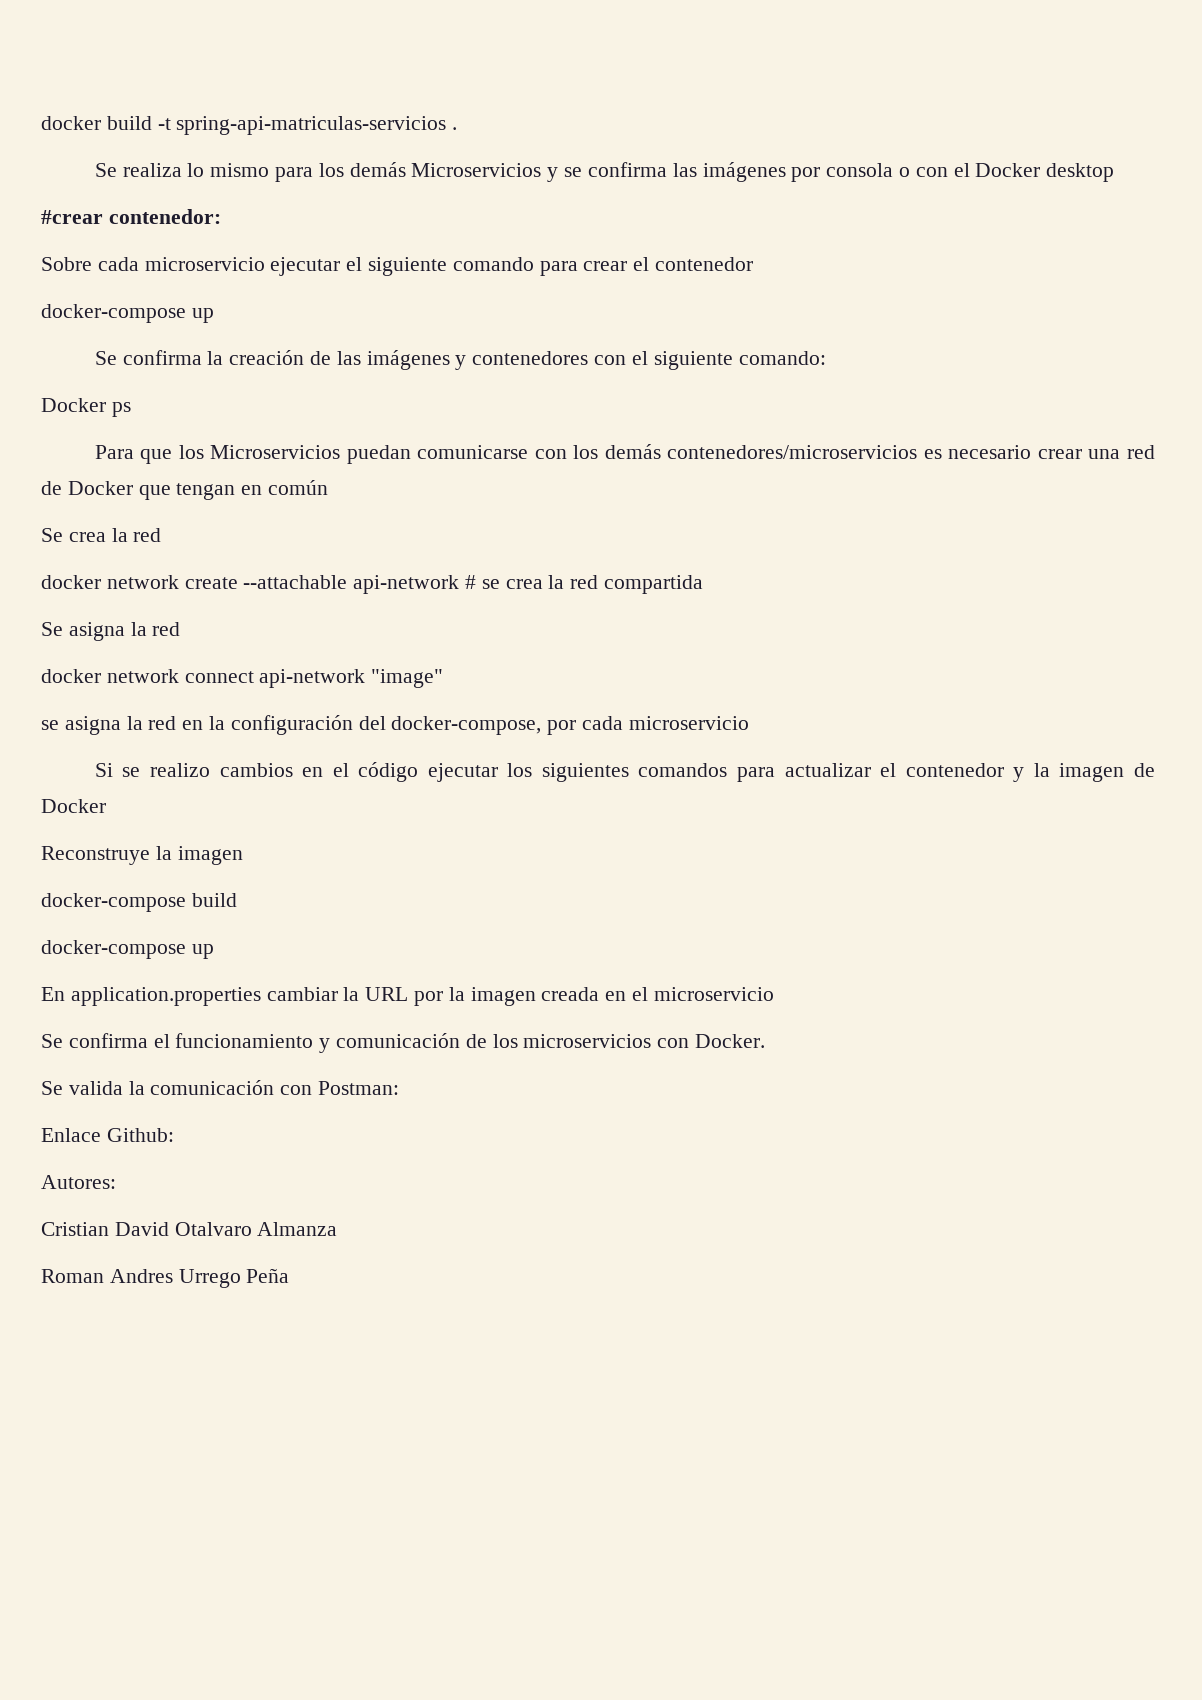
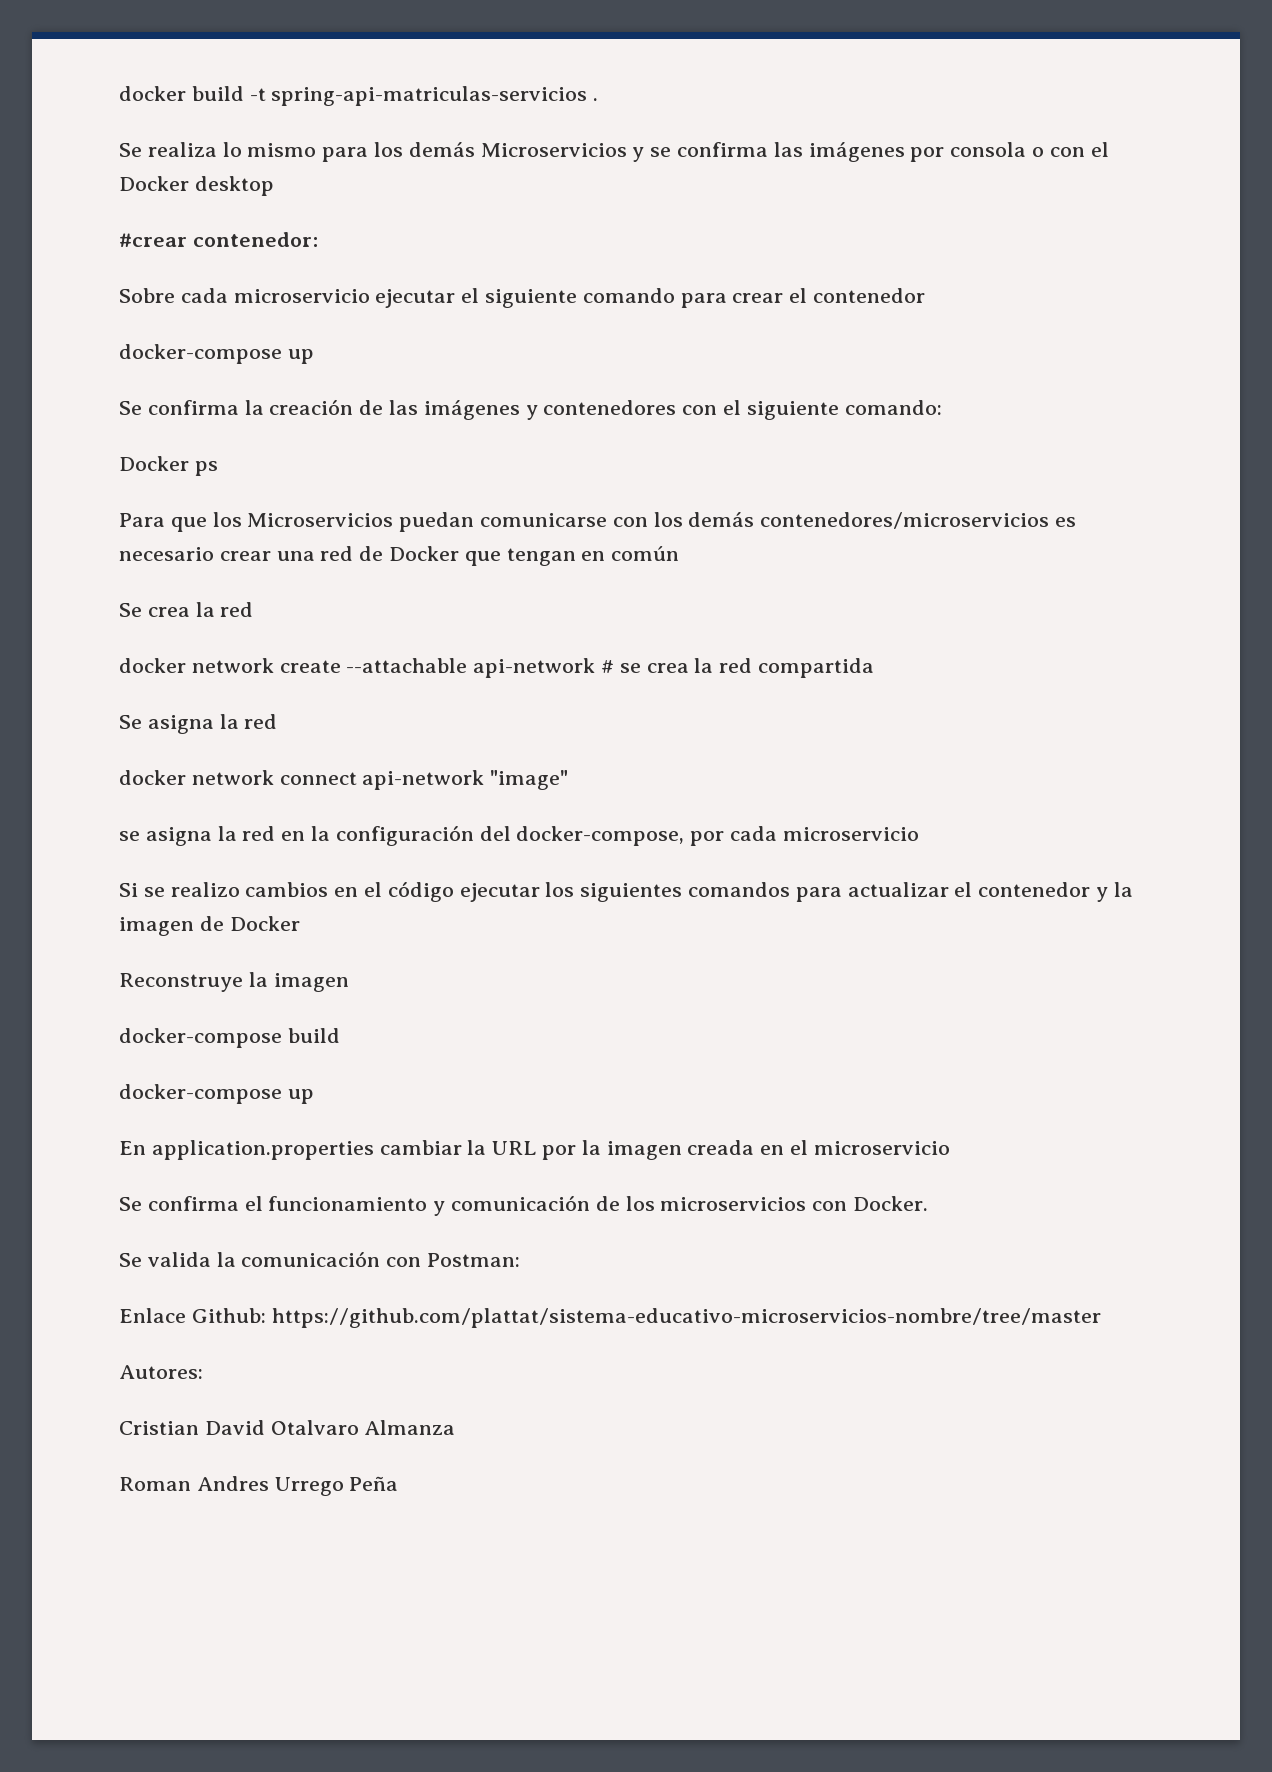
- Enlace Github:
+ Enlace Github: https://github.com/plattat/sistema-educativo-microservicios-nombre/tree/master

